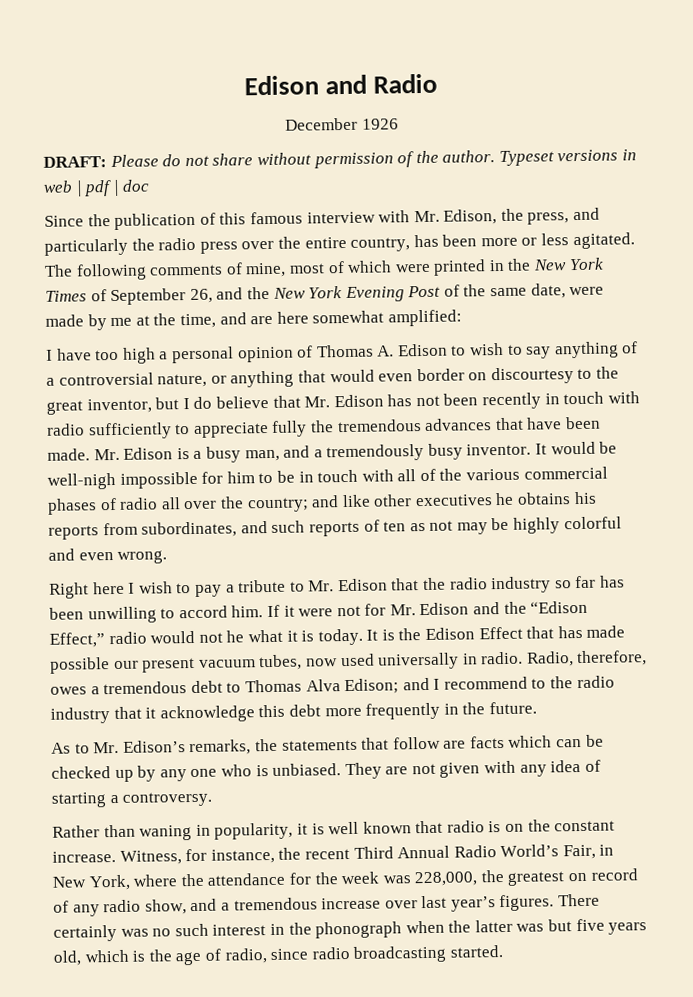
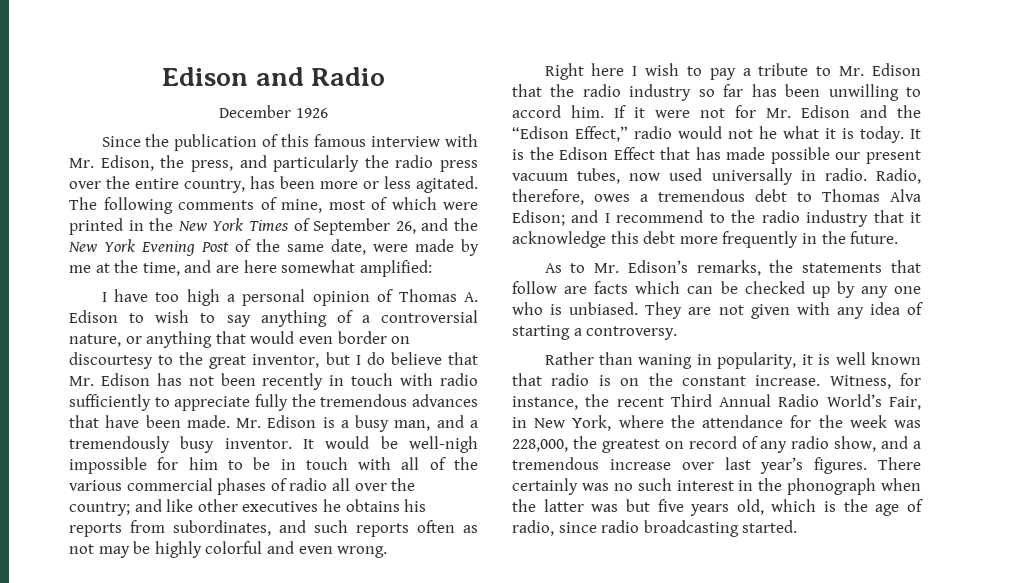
- DRAFT: Please do not share without permission of the author. Typeset versions in web | pdf | doc
- It would be well-nigh impossible for him to be in touch with all of the various commercial phases of radio all over the country; and like other executives he obtains his reports from subordinates, and such reports of ten as not may be highly colorful and even wrong.
+ It would be well-nigh impossible for him to be in touch with all of the various commercial phases of radio all over the country; and like other executives he obtains his reports from subordinates, and such reports often as not may be highly colorful and even wrong.

